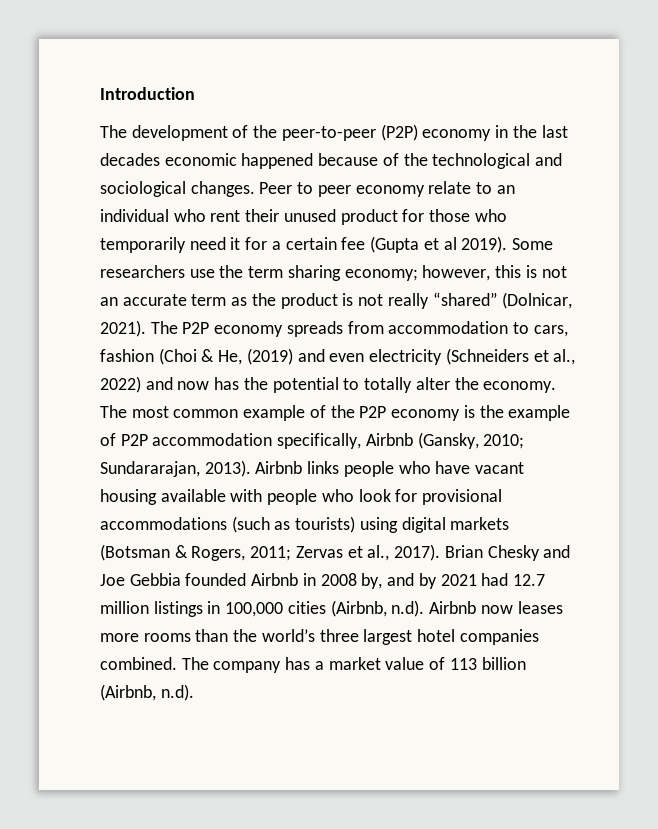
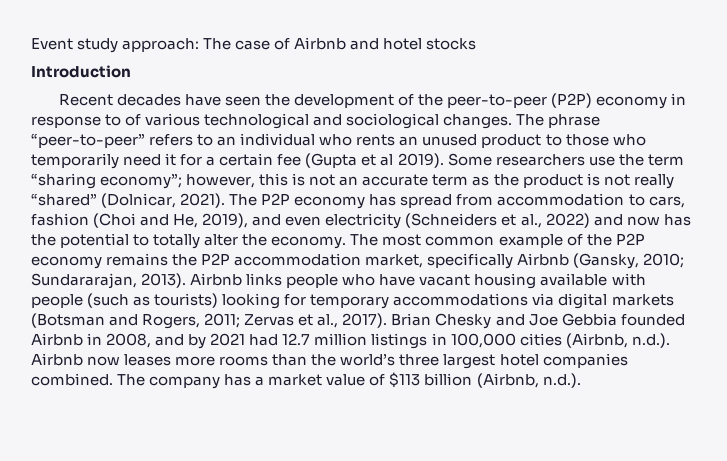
+ Event study approach: The case of Airbnb and hotel stocks
  Introduction
- The development of the peer-to-peer (P2P) economy in the last decades economic happened because of the technological and sociological changes. Peer to peer economy relate to an individual who rent their unused product for those who temporarily need it for a certain fee (Gupta et al 2019).
+ Recent decades have seen the development of the peer-to-peer (P2P) economy in response to of various technological and sociological changes. The phrase “peer-to-peer” refers to an individual who rents an unused product to those who temporarily need it for a certain fee (Gupta et al 2019).
- Some researchers use the term sharing economy; however, this is not an accurate term as the product is not really “shared” (Dolnicar, 2021).
+ Some researchers use the term “sharing economy”; however, this is not an accurate term as the product is not really “shared” (Dolnicar, 2021).
- The P2P economy spreads from accommodation to cars, fashion (Choi & He, (2019) and even electricity (Schneiders et al., 2022) and now has the potential to totally alter the economy.
+ The P2P economy has spread from accommodation to cars, fashion (Choi and He, 2019), and even electricity (Schneiders et al., 2022) and now has the potential to totally alter the economy.
- The most common example of the P2P economy is the example of P2P accommodation specifically, Airbnb (Gansky, 2010; Sundararajan, 2013).
+ The most common example of the P2P economy remains the P2P accommodation market, specifically Airbnb (Gansky, 2010; Sundararajan, 2013).
- Airbnb links people who have vacant housing available with people who look for provisional accommodations (such as tourists) using digital markets (Botsman & Rogers, 2011; Zervas et al., 2017).
+ Airbnb links people who have vacant housing available with people (such as tourists) looking for temporary accommodations via digital markets (Botsman and Rogers, 2011; Zervas et al., 2017).
- Brian Chesky and Joe Gebbia founded Airbnb in 2008 by, and by 2021 had 12.7 million listings in 100,000 cities (Airbnb, n.d). Airbnb now leases more rooms than the world’s three largest hotel companies combined.
+ Brian Chesky and Joe Gebbia founded Airbnb in 2008, and by 2021 had 12.7 million listings in 100,000 cities (Airbnb, n.d.). Airbnb now leases more rooms than the world’s three largest hotel companies combined.
- The company has a market value of 113 billion (Airbnb, n.d).
+ The company has a market value of $113 billion (Airbnb, n.d.).

